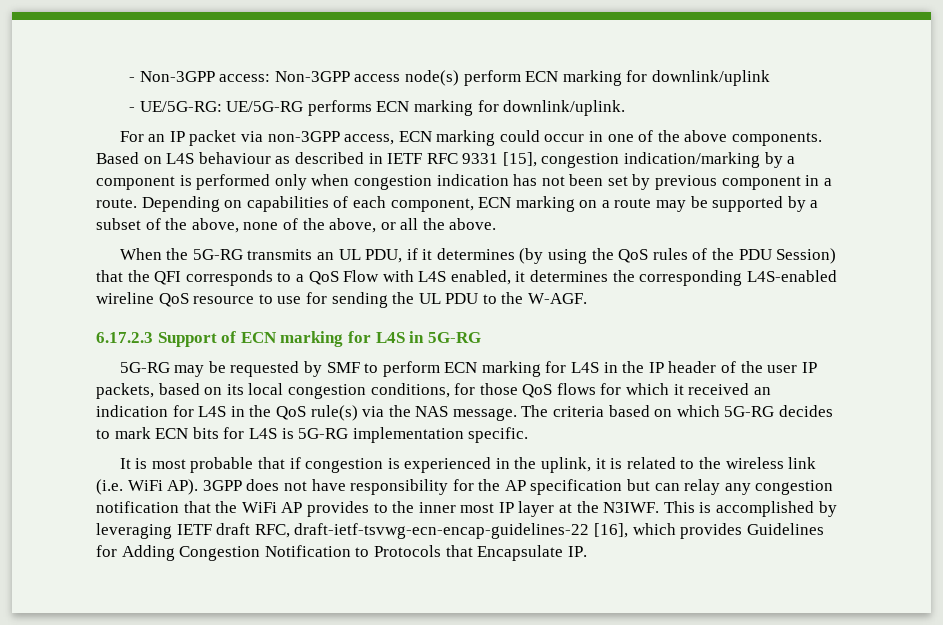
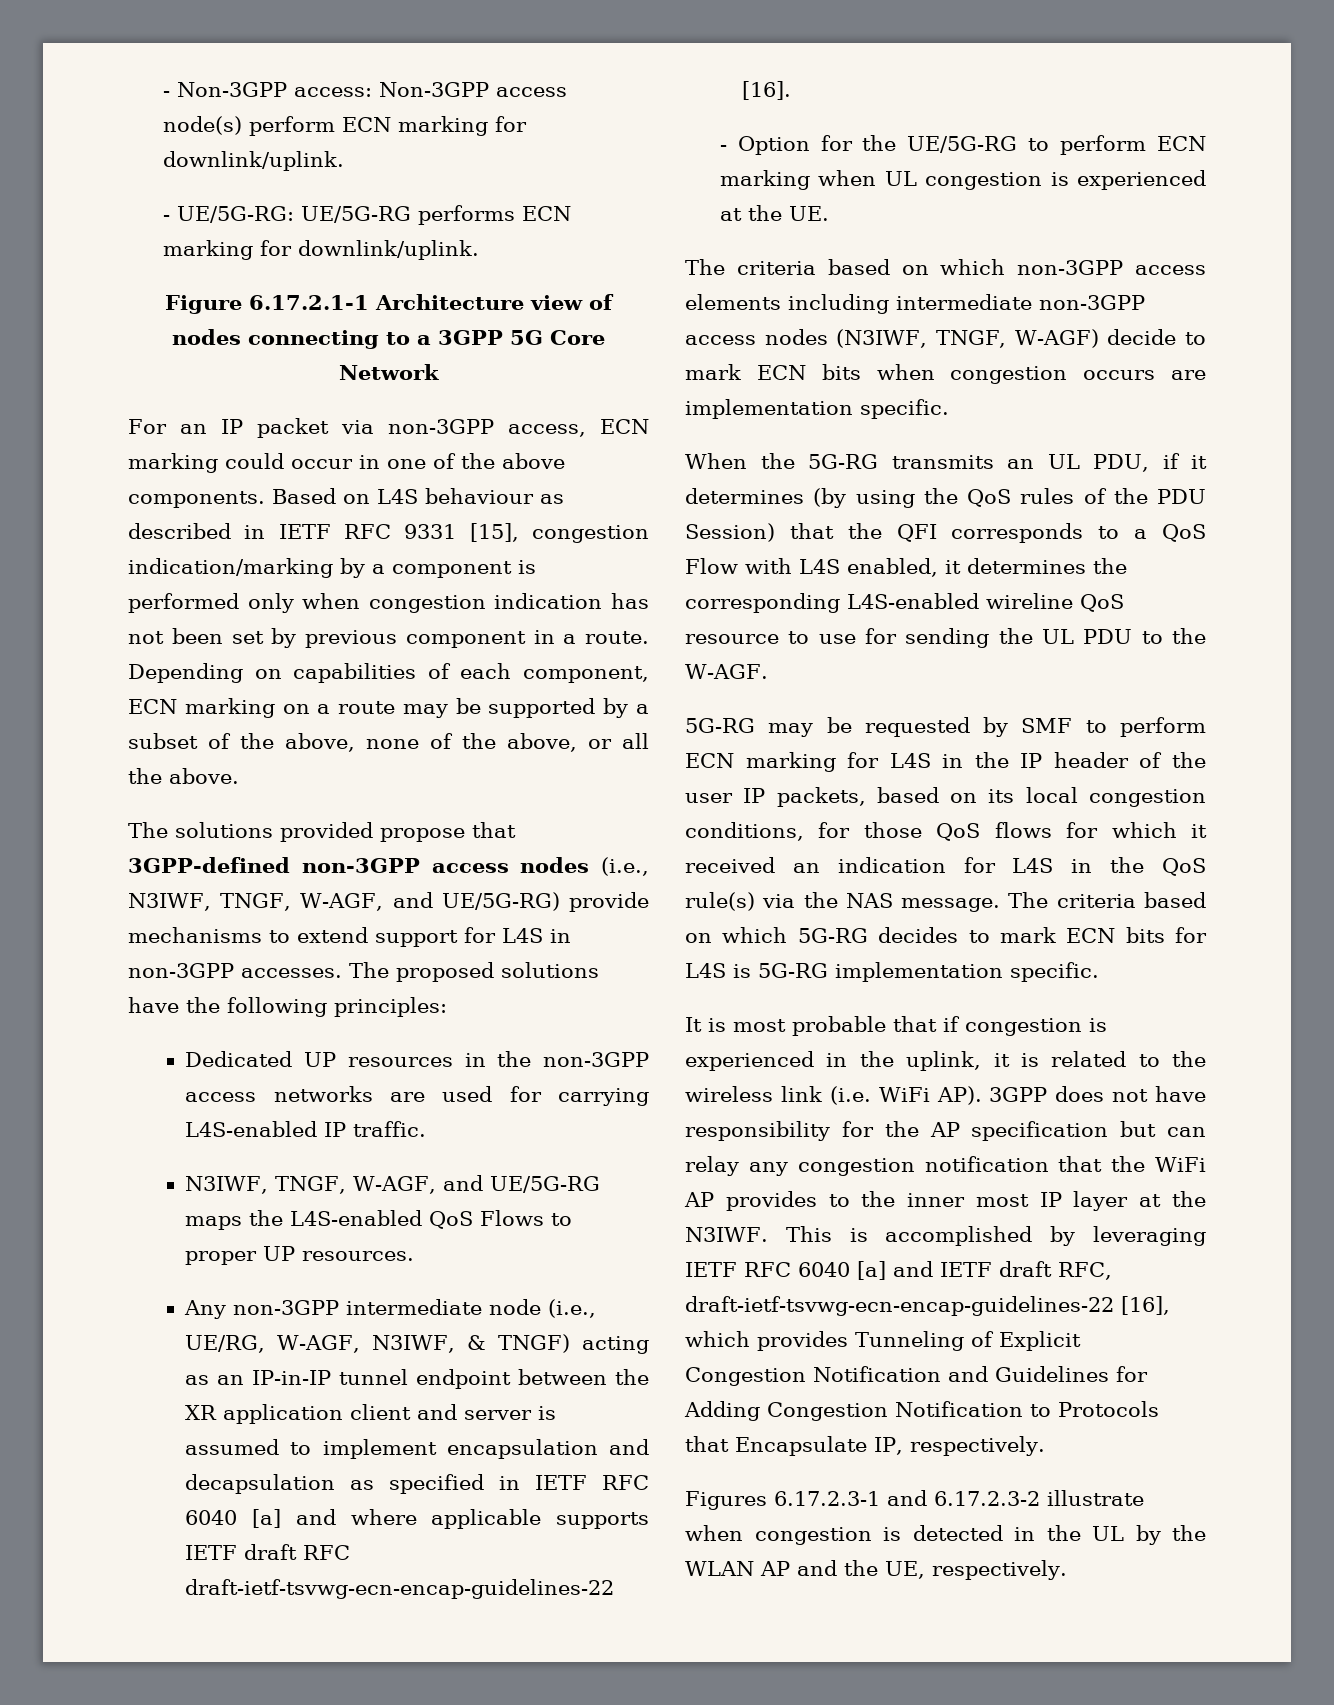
- - Non-3GPP access: Non-3GPP access node(s) perform ECN marking for downlink/uplink
+ - Non-3GPP access: Non-3GPP access node(s) perform ECN marking for downlink/uplink.
+ Figure 6.17.2.1-1 Architecture view of nodes connecting to a 3GPP 5G Core Network
+ The solutions provided propose that 3GPP-defined non-3GPP access nodes (i.e., N3IWF, TNGF, W-AGF, and UE/5G-RG) provide mechanisms to extend support for L4S in non-3GPP accesses. The proposed solutions have the following principles:
+ Dedicated UP resources in the non-3GPP access networks are used for carrying L4S-enabled IP traffic.
+ N3IWF, TNGF, W-AGF, and UE/5G-RG maps the L4S-enabled QoS Flows to proper UP resources.
+ Any non-3GPP intermediate node (i.e., UE/RG, W-AGF, N3IWF, & TNGF) acting as an IP-in-IP tunnel endpoint between the XR application client and server is assumed to implement encapsulation and decapsulation as specified in IETF RFC 6040 [a] and where applicable supports IETF draft RFC draft-ietf-tsvwg-ecn-encap-guidelines-22 [16].
+ - Option for the UE/5G-RG to perform ECN marking when UL congestion is experienced at the UE.
+ The criteria based on which non-3GPP access elements including intermediate non-3GPP access nodes (N3IWF, TNGF, W-AGF) decide to mark ECN bits when congestion occurs are implementation specific.
- 6.17.2.3 Support of ECN marking for L4S in 5G-RG
- This is accomplished by leveraging IETF draft RFC, draft-ietf-tsvwg-ecn-encap-guidelines-22 [16], which provides Guidelines for Adding Congestion Notification to Protocols that Encapsulate IP.
+ This is accomplished by leveraging IETF RFC 6040 [a] and IETF draft RFC, draft-ietf-tsvwg-ecn-encap-guidelines-22 [16], which provides Tunneling of Explicit Congestion Notification and Guidelines for Adding Congestion Notification to Protocols that Encapsulate IP, respectively.
+ Figures 6.17.2.3-1 and 6.17.2.3-2 illustrate when congestion is detected in the UL by the WLAN AP and the UE, respectively.

